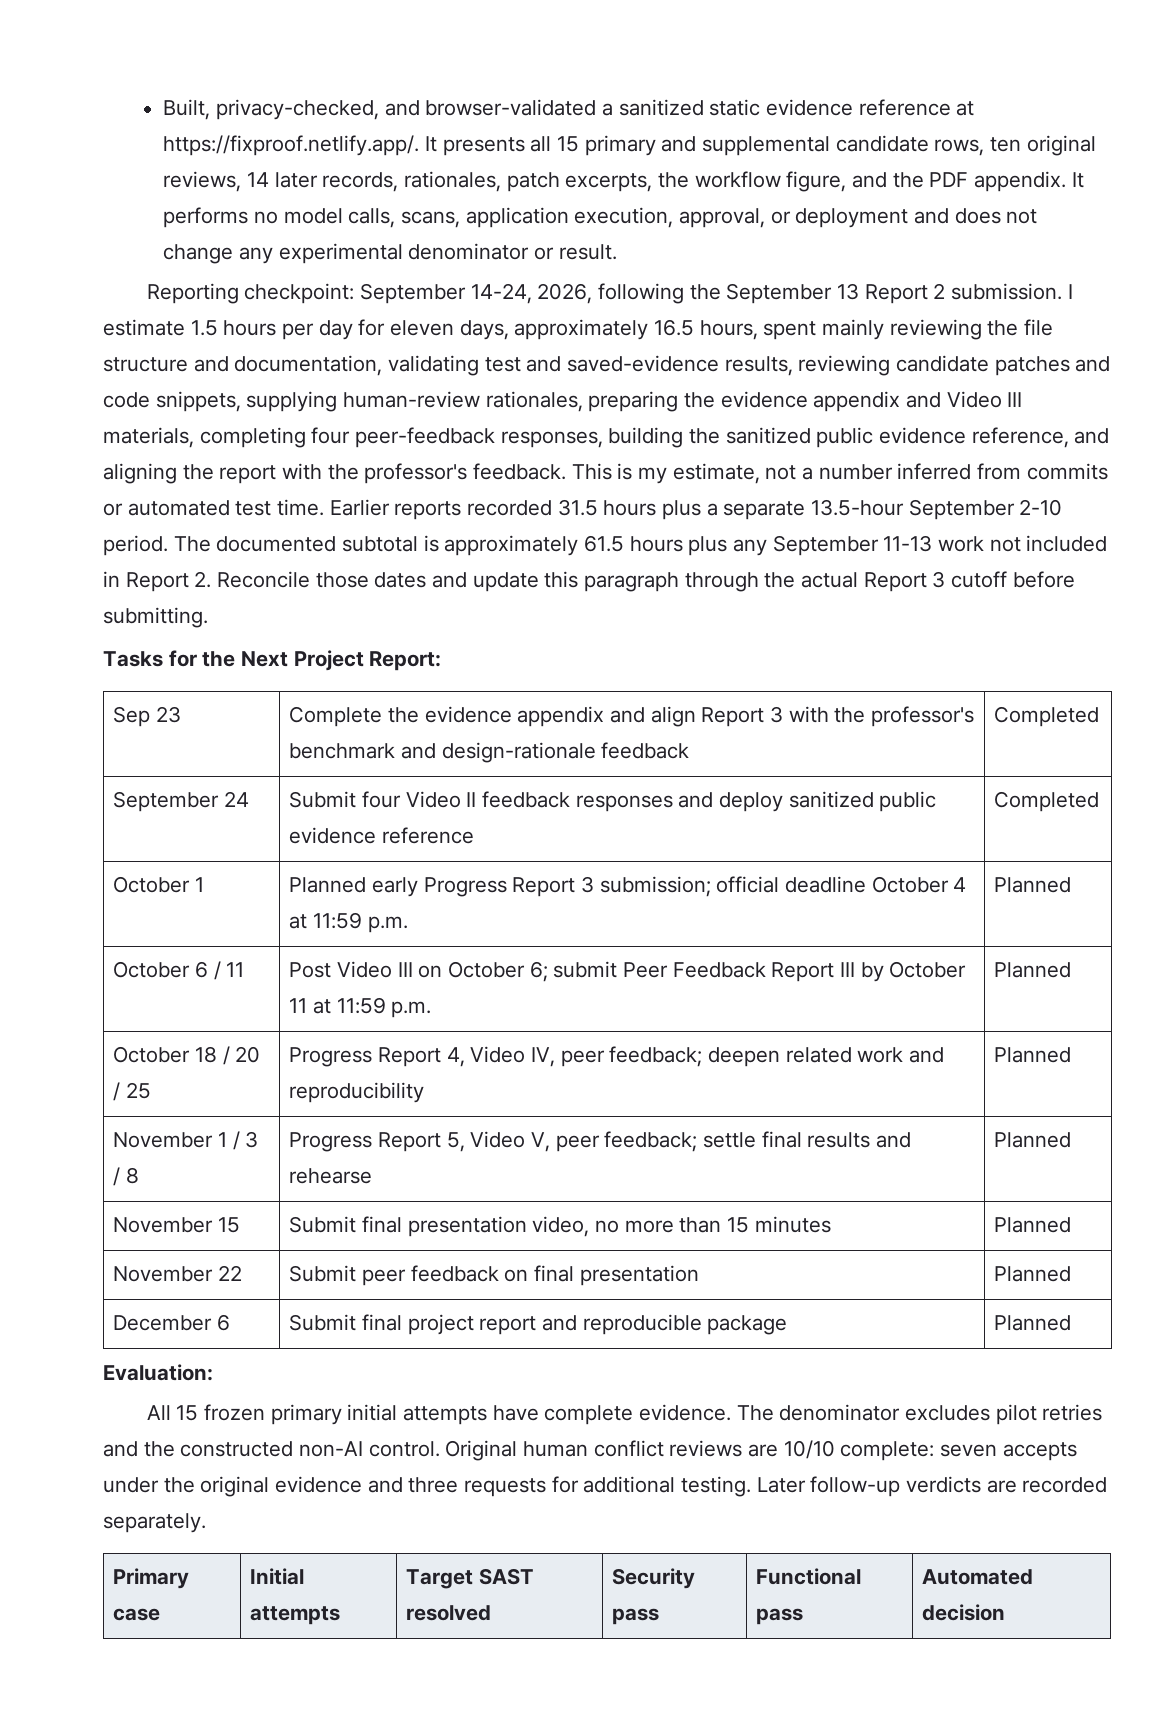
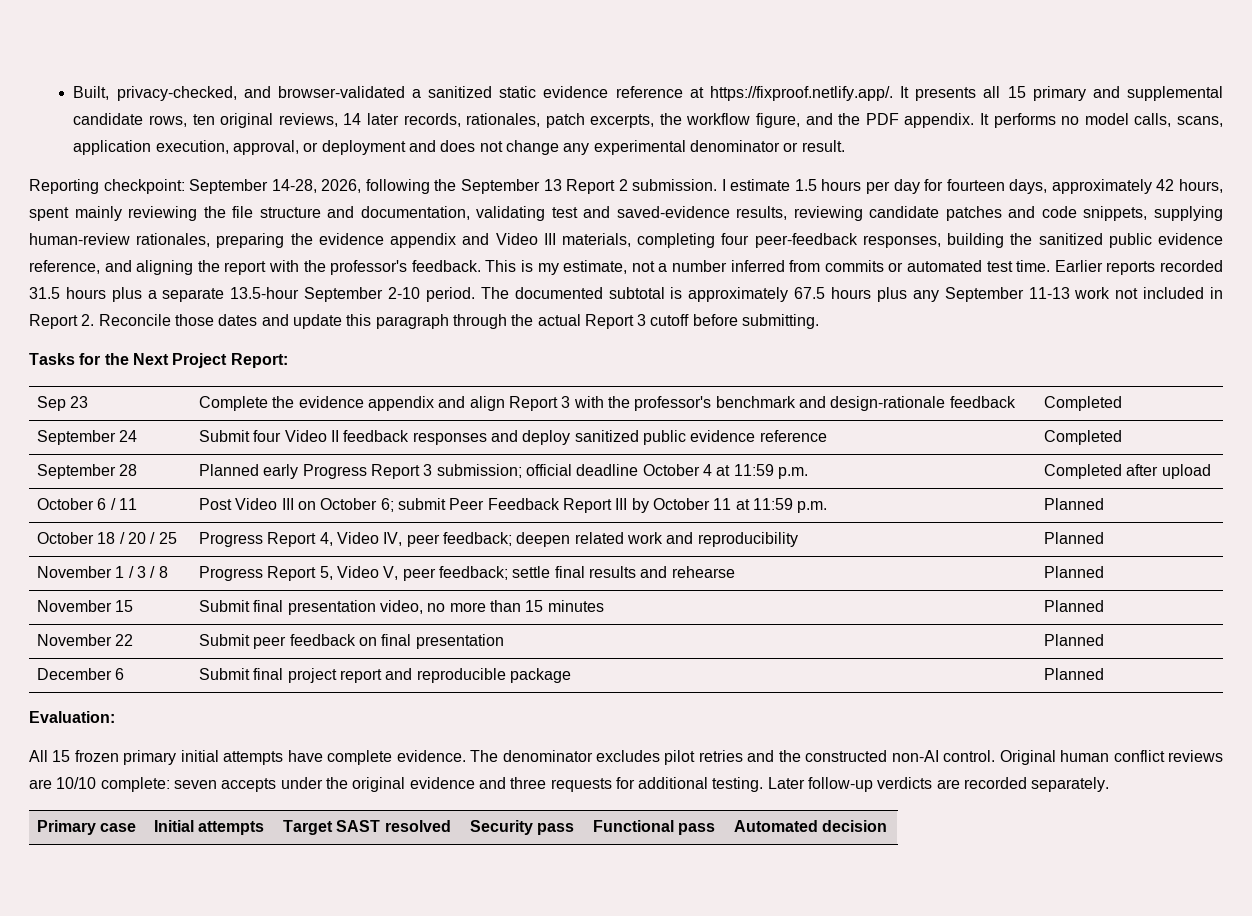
- Reporting checkpoint: September 14-24, 2026, following the September 13 Report 2 submission.
+ Reporting checkpoint: September 14-28, 2026, following the September 13 Report 2 submission.
- I estimate 1.5 hours per day for eleven days, approximately 16.5 hours, spent mainly reviewing the file structure and documentation, validating test and saved-evidence results, reviewing candidate patches and code snippets, supplying human-review rationales, preparing the evidence appendix and Video III materials, completing four peer-feedback responses, building the sanitized public evidence reference, and aligning the report with the professor's feedback.
+ I estimate 1.5 hours per day for fourteen days, approximately 42 hours, spent mainly reviewing the file structure and documentation, validating test and saved-evidence results, reviewing candidate patches and code snippets, supplying human-review rationales, preparing the evidence appendix and Video III materials, completing four peer-feedback responses, building the sanitized public evidence reference, and aligning the report with the professor's feedback.
- The documented subtotal is approximately 61.5 hours plus any September 11-13 work not included in Report 2. Reconcile those dates and update this paragraph through the actual Report 3 cutoff before submitting.
+ The documented subtotal is approximately 67.5 hours plus any September 11-13 work not included in Report 2. Reconcile those dates and update this paragraph through the actual Report 3 cutoff before submitting.
- October 1 | Planned early Progress Report 3 submission; official deadline October 4 at 11:59 p.m. | Planned
+ September 28 | Planned early Progress Report 3 submission; official deadline October 4 at 11:59 p.m. | Completed after upload

